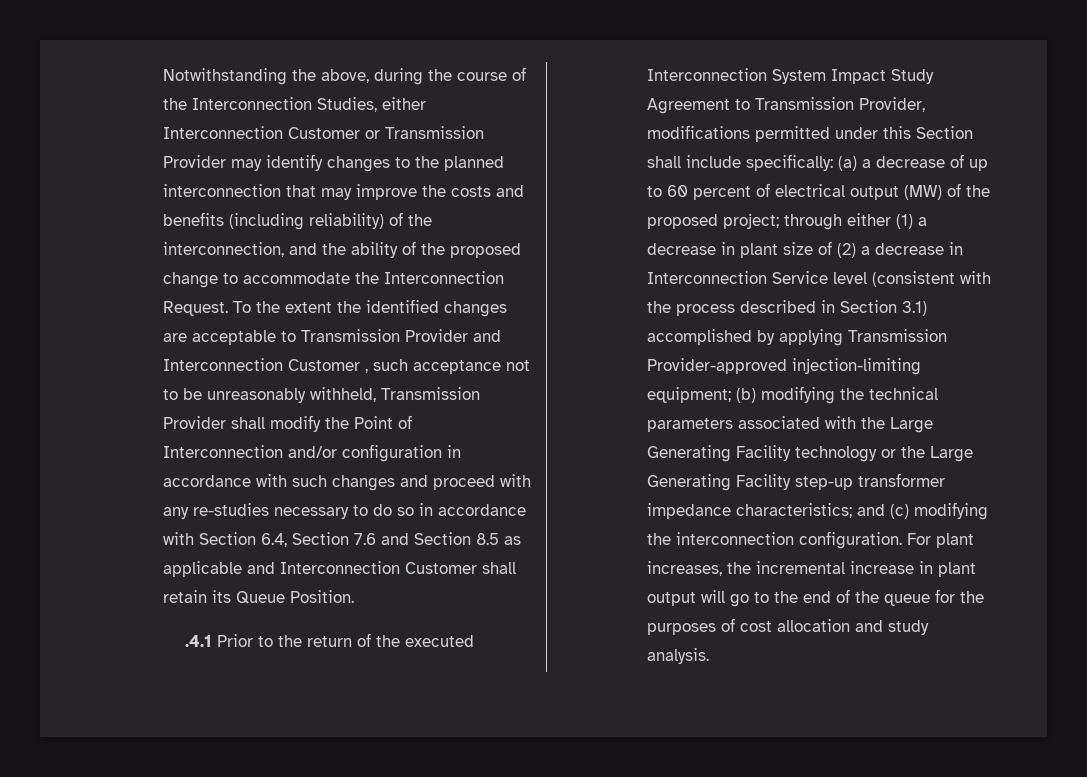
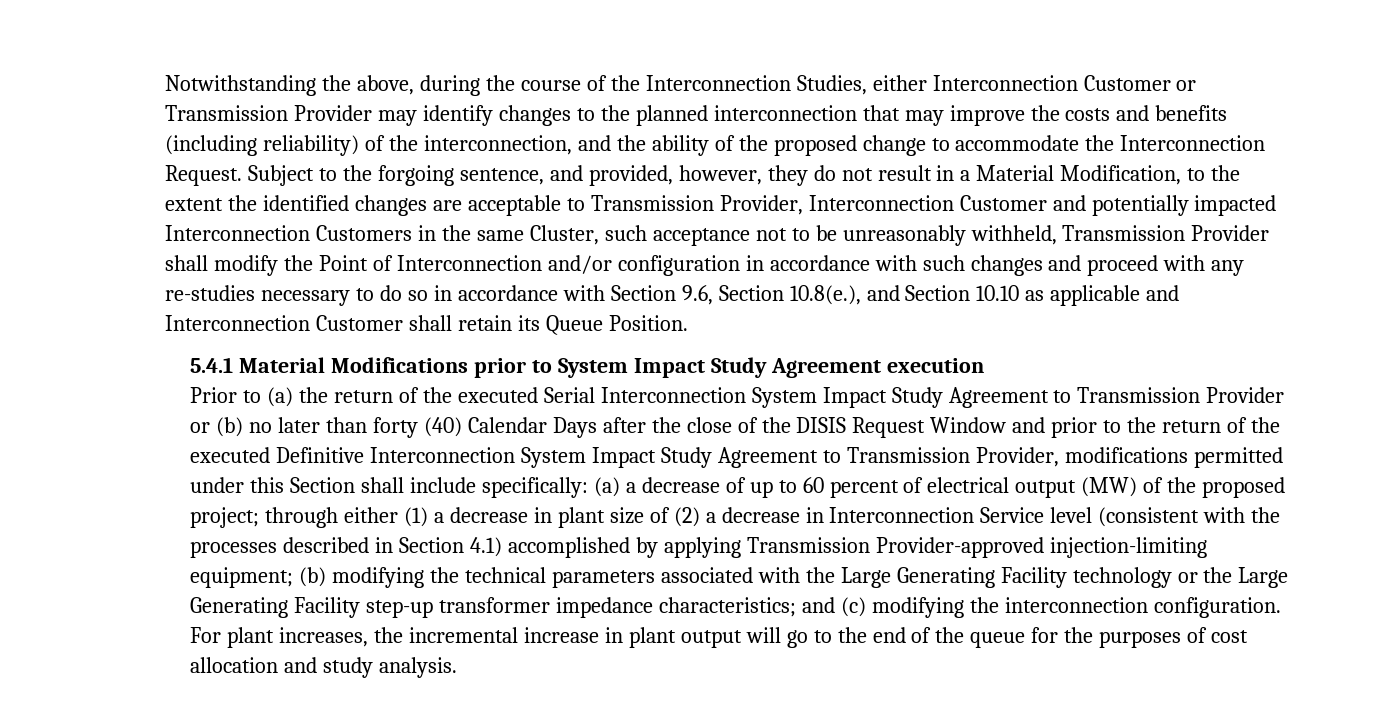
- To the extent the identified changes are acceptable to Transmission Provider and Interconnection Customer , such acceptance not to be unreasonably withheld, Transmission Provider shall modify the Point of Interconnection and/or configuration in accordance with such changes and proceed with any re-studies necessary to do so in accordance with Section 6.4, Section 7.6 and Section 8.5 as applicable and Interconnection Customer shall retain its Queue Position.
+ Subject to the forgoing sentence, and provided, however, they do not result in a Material Modification, to the extent the identified changes are acceptable to Transmission Provider, Interconnection Customer and potentially impacted Interconnection Customers in the same Cluster, such acceptance not to be unreasonably withheld, Transmission Provider shall modify the Point of Interconnection and/or configuration in accordance with such changes and proceed with any re-studies necessary to do so in accordance with Section 9.6, Section 10.8(e.), and Section 10.10 as applicable and Interconnection Customer shall retain its Queue Position.
- .4.1 Prior to the return of the executed Interconnection System Impact Study Agreement to Transmission Provider, modifications permitted under this Section shall include specifically:
+ 5.4.1 Material Modifications prior to System Impact Study Agreement execution
+ Prior to (a) the return of the executed Serial Interconnection System Impact Study Agreement to Transmission Provider or (b) no later than forty (40) Calendar Days after the close of the DISIS Request Window and prior to the return of the executed Definitive Interconnection System Impact Study Agreement to Transmission Provider, modifications permitted under this Section shall include specifically:
- through either (1) a decrease in plant size of (2) a decrease in Interconnection Service level (consistent with the process described in Section 3.1) accomplished by applying Transmission Provider-approved injection-limiting equipment;
+ through either (1) a decrease in plant size of (2) a decrease in Interconnection Service level (consistent with the processes described in Section 4.1) accomplished by applying Transmission Provider-approved injection-limiting equipment;

